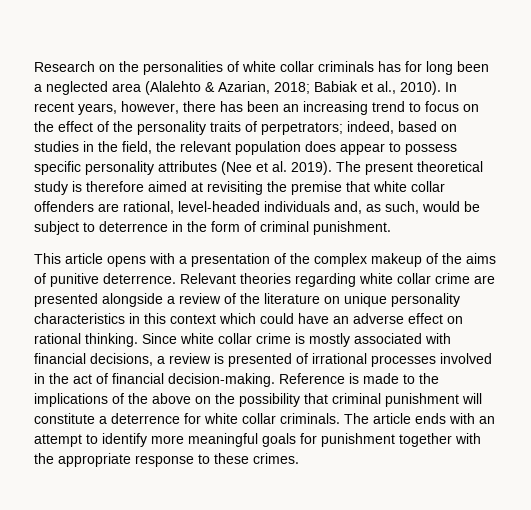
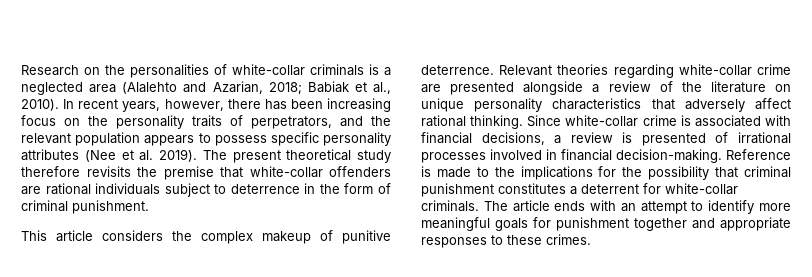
- Research on the personalities of white collar criminals has for long been a neglected area (Alalehto & Azarian, 2018; Babiak et al., 2010).
+ Research on the personalities of white-collar criminals is a neglected area (Alalehto and Azarian, 2018; Babiak et al., 2010).
- In recent years, however, there has been an increasing trend to focus on the effect of the personality traits of perpetrators; indeed, based on studies in the field, the relevant population does appear to possess specific personality attributes (Nee et al. 2019).
+ In recent years, however, there has been increasing focus on the personality traits of perpetrators, and the relevant population appears to possess specific personality attributes (Nee et al. 2019).
- The present theoretical study is therefore aimed at revisiting the premise that white collar offenders are rational, level-headed individuals and, as such, would be subject to deterrence in the form of criminal punishment.
+ The present theoretical study therefore revisits the premise that white-collar offenders are rational individuals subject to deterrence in the form of criminal punishment.
- This article opens with a presentation of the complex makeup of the aims of punitive deterrence.
+ This article considers the complex makeup of punitive deterrence.
- Relevant theories regarding white collar crime are presented alongside a review of the literature on unique personality characteristics in this context which could have an adverse effect on rational thinking.
+ Relevant theories regarding white-collar crime are presented alongside a review of the literature on unique personality characteristics that adversely affect rational thinking.
- Since white collar crime is mostly associated with financial decisions, a review is presented of irrational processes involved in the act of financial decision-making.
+ Since white-collar crime is associated with financial decisions, a review is presented of irrational processes involved in financial decision-making.
- Reference is made to the implications of the above on the possibility that criminal punishment will constitute a deterrence for white collar criminals.
+ Reference is made to the implications for the possibility that criminal punishment constitutes a deterrent for white-collar criminals.
- The article ends with an attempt to identify more meaningful goals for punishment together with the appropriate response to these crimes.
+ The article ends with an attempt to identify more meaningful goals for punishment together and appropriate responses to these crimes.

